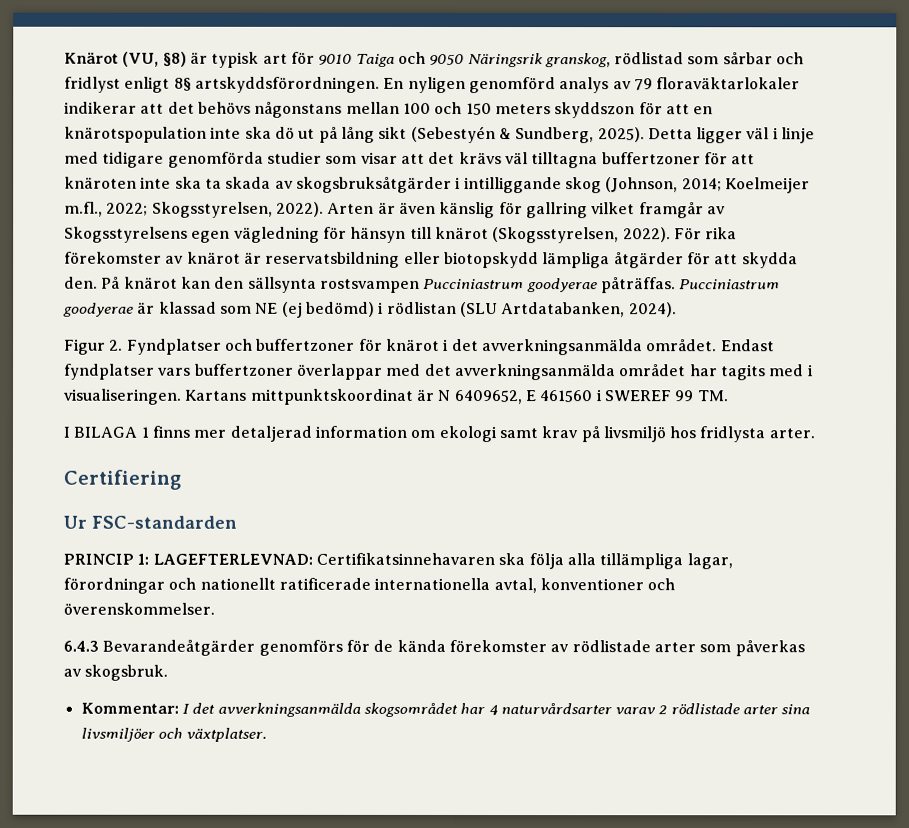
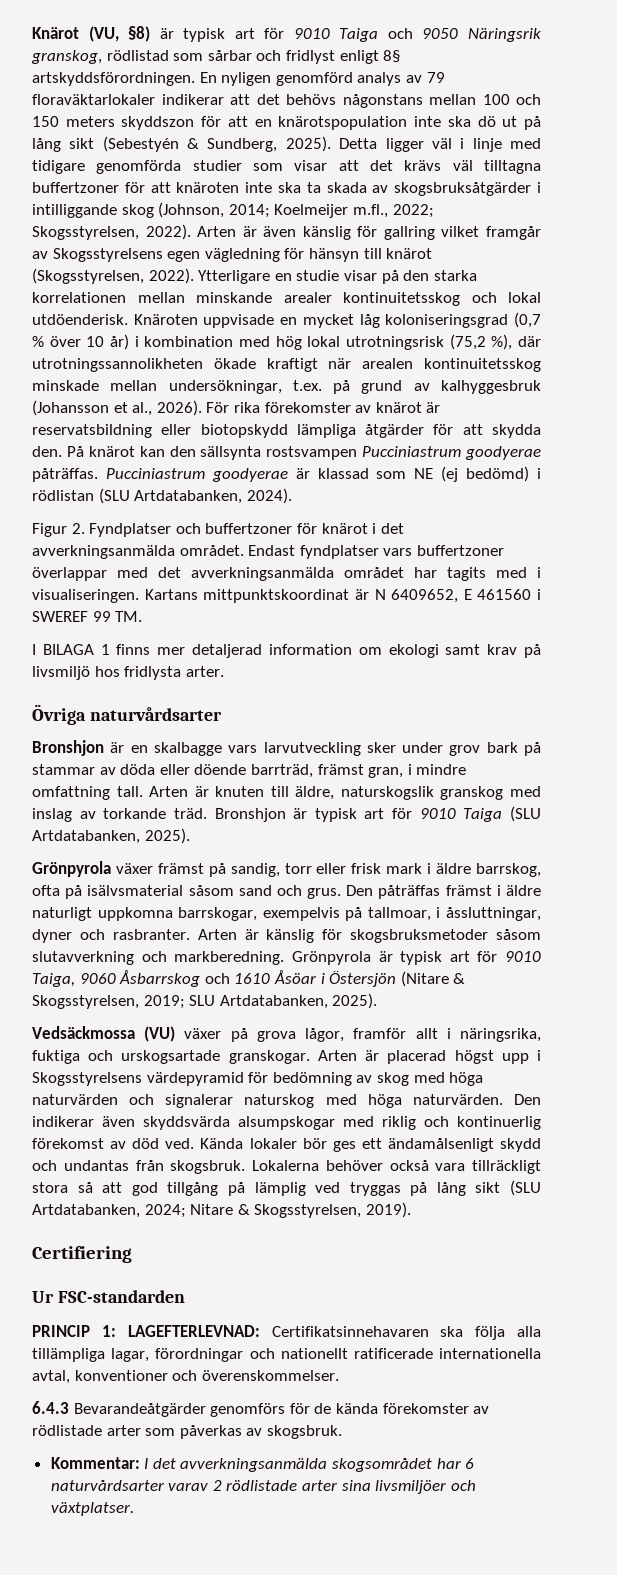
+ Ytterligare en studie visar på den starka korrelationen mellan minskande arealer kontinuitetsskog och lokal utdöenderisk. Knäroten uppvisade en mycket låg koloniseringsgrad (0,7 % över 10 år) i kombination med hög lokal utrotningsrisk (75,2 %), där utrotningssannolikheten ökade kraftigt när arealen kontinuitetsskog minskade mellan undersökningar, t.ex. på grund av kalhyggesbruk (Johansson et al., 2026).
+ Övriga naturvårdsarter
+ Bronshjon är en skalbagge vars larvutveckling sker under grov bark på stammar av döda eller döende barrträd, främst gran, i mindre omfattning tall. Arten är knuten till äldre, naturskogslik granskog med inslag av torkande träd. Bronshjon är typisk art för 9010 Taiga (SLU Artdatabanken, 2025).
+ Grönpyrola växer främst på sandig, torr eller frisk mark i äldre barrskog, ofta på isälvsmaterial såsom sand och grus. Den påträffas främst i äldre naturligt uppkomna barrskogar, exempelvis på tallmoar, i åssluttningar, dyner och rasbranter. Arten är känslig för skogsbruksmetoder såsom slutavverkning och markberedning. Grönpyrola är typisk art för 9010 Taiga, 9060 Åsbarrskog och 1610 Åsöar i Östersjön (Nitare & Skogsstyrelsen, 2019; SLU Artdatabanken, 2025).
+ Vedsäckmossa (VU) växer på grova lågor, framför allt i näringsrika, fuktiga och urskogsartade granskogar. Arten är placerad högst upp i Skogsstyrelsens värdepyramid för bedömning av skog med höga naturvärden och signalerar naturskog med höga naturvärden. Den indikerar även skyddsvärda alsumpskogar med riklig och kontinuerlig förekomst av död ved. Kända lokaler bör ges ett ändamålsenligt skydd och undantas från skogsbruk. Lokalerna behöver också vara tillräckligt stora så att god tillgång på lämplig ved tryggas på lång sikt (SLU Artdatabanken, 2024; Nitare & Skogsstyrelsen, 2019).
- Kommentar: I det avverkningsanmälda skogsområdet har 4 naturvårdsarter varav 2 rödlistade arter sina livsmiljöer och växtplatser.
+ Kommentar: I det avverkningsanmälda skogsområdet har 6 naturvårdsarter varav 2 rödlistade arter sina livsmiljöer och växtplatser.

